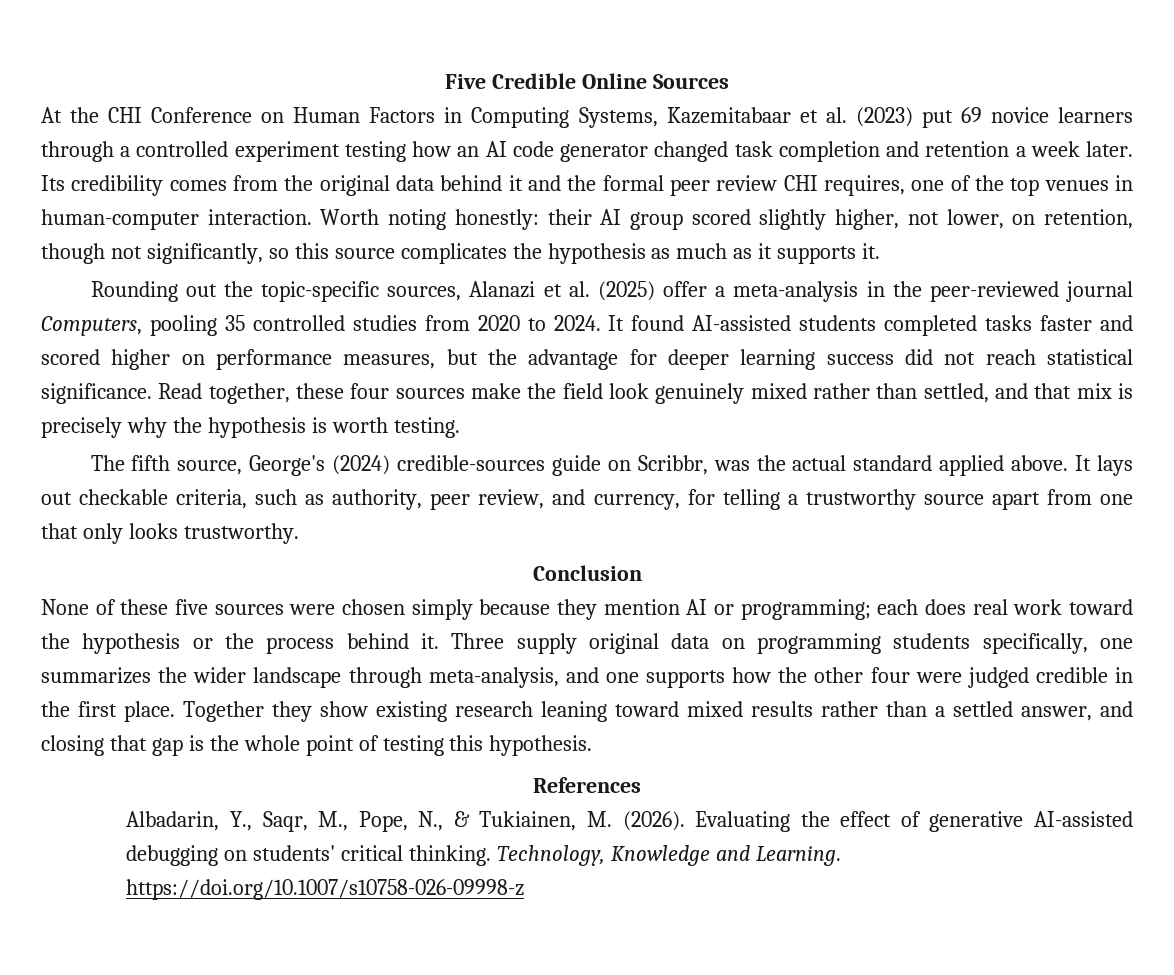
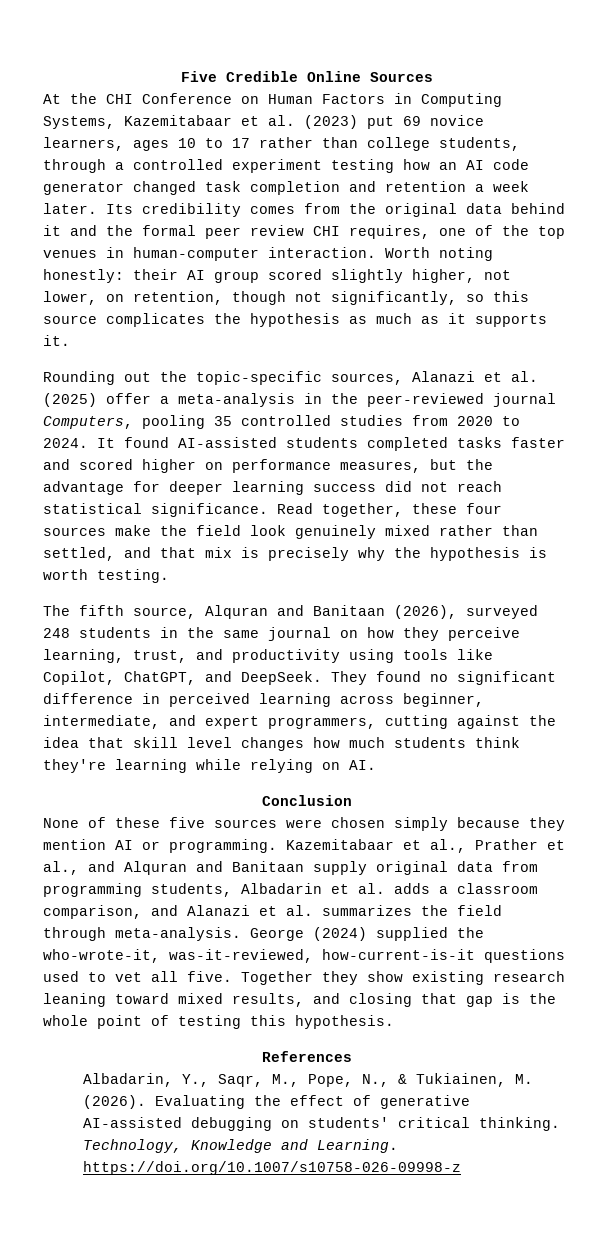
- At the CHI Conference on Human Factors in Computing Systems, Kazemitabaar et al. (2023) put 69 novice learners through a controlled experiment testing how an AI code generator changed task completion and retention a week later.
+ At the CHI Conference on Human Factors in Computing Systems, Kazemitabaar et al. (2023) put 69 novice learners, ages 10 to 17 rather than college students, through a controlled experiment testing how an AI code generator changed task completion and retention a week later.
- The fifth source, George's (2024) credible-sources guide on Scribbr, was the actual standard applied above. It lays out checkable criteria, such as authority, peer review, and currency, for telling a trustworthy source apart from one that only looks trustworthy.
+ The fifth source, Alquran and Banitaan (2026), surveyed 248 students in the same journal on how they perceive learning, trust, and productivity using tools like Copilot, ChatGPT, and DeepSeek. They found no significant difference in perceived learning across beginner, intermediate, and expert programmers, cutting against the idea that skill level changes how much students think they're learning while relying on AI.
- None of these five sources were chosen simply because they mention AI or programming; each does real work toward the hypothesis or the process behind it. Three supply original data on programming students specifically, one summarizes the wider landscape through meta-analysis, and one supports how the other four were judged credible in the first place.
+ None of these five sources were chosen simply because they mention AI or programming. Kazemitabaar et al., Prather et al., and Alquran and Banitaan supply original data from programming students, Albadarin et al. adds a classroom comparison, and Alanazi et al. summarizes the field through meta-analysis. George (2024) supplied the who-wrote-it, was-it-reviewed, how-current-is-it questions used to vet all five.
- Together they show existing research leaning toward mixed results rather than a settled answer, and closing that gap is the whole point of testing this hypothesis.
+ Together they show existing research leaning toward mixed results, and closing that gap is the whole point of testing this hypothesis.

